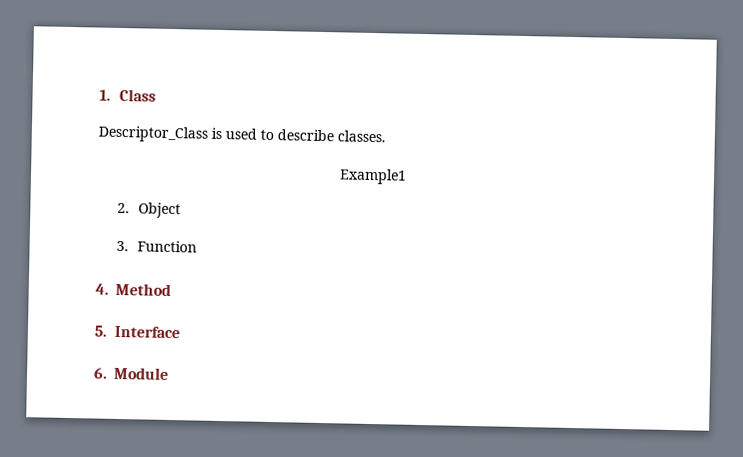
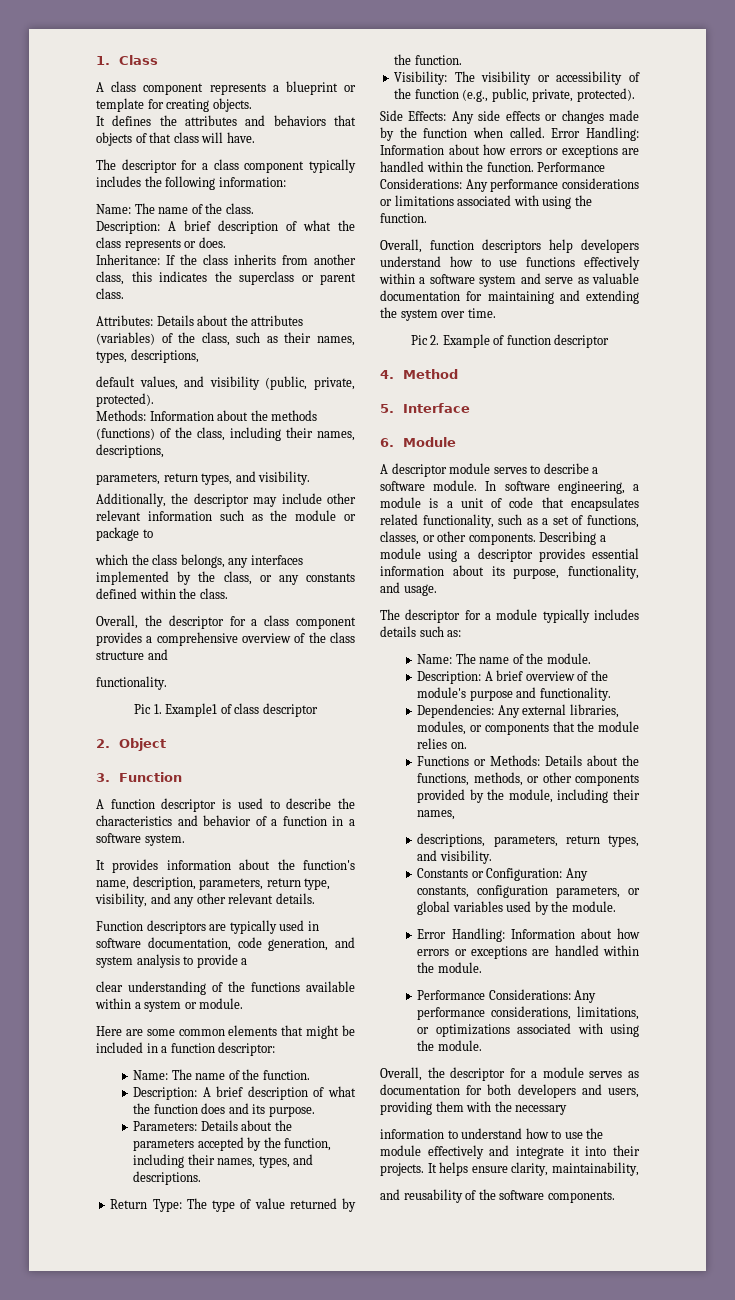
- Descriptor_Class is used to describe classes.
- Example1
+ A class component represents a blueprint or template for creating objects.
+ It defines the attributes and behaviors that objects of that class will have.
+ The descriptor for a class component typically includes the following information:
+ Name: The name of the class.
+ Description: A brief description of what the class represents or does.
+ Inheritance: If the class inherits from another class, this indicates the superclass or parent class.
+ Attributes: Details about the attributes (variables) of the class, such as their names, types, descriptions,
+ default values, and visibility (public, private, protected).
+ Methods: Information about the methods (functions) of the class, including their names, descriptions,
+ parameters, return types, and visibility.
+ Additionally, the descriptor may include other relevant information such as the module or package to
+ which the class belongs, any interfaces implemented by the class, or any constants defined within the class.
+ Overall, the descriptor for a class component provides a comprehensive overview of the class structure and
+ functionality.
+ Pic 1. Example1 of class descriptor
  2. Object
  3. Function
+ A function descriptor is used to describe the characteristics and behavior of a function in a software system.
+ It provides information about the function's name, description, parameters, return type, visibility, and any other relevant details.
+ Function descriptors are typically used in software documentation, code generation, and system analysis to provide a
+ clear understanding of the functions available within a system or module.
+ Here are some common elements that might be included in a function descriptor:
+ Name: The name of the function.
+ Description: A brief description of what the function does and its purpose.
+ Parameters: Details about the parameters accepted by the function, including their names, types, and descriptions.
+ Return Type: The type of value returned by the function.
+ Visibility: The visibility or accessibility of the function (e.g., public, private, protected).
+ Side Effects: Any side effects or changes made by the function when called. Error Handling: Information about how errors or exceptions are handled within the function. Performance Considerations: Any performance considerations or limitations associated with using the function.
+ Overall, function descriptors help developers understand how to use functions effectively within a software system and serve as valuable documentation for maintaining and extending the system over time.
+ Pic 2. Example of function descriptor
+ A descriptor module serves to describe a software module. In software engineering, a module is a unit of code that encapsulates related functionality, such as a set of functions, classes, or other components. Describing a module using a descriptor provides essential information about its purpose, functionality, and usage.
+ The descriptor for a module typically includes details such as:
+ Name: The name of the module.
+ Description: A brief overview of the module's purpose and functionality.
+ Dependencies: Any external libraries, modules, or components that the module relies on.
+ Functions or Methods: Details about the functions, methods, or other components provided by the module, including their names,
+ descriptions, parameters, return types, and visibility.
+ Constants or Configuration: Any constants, configuration parameters, or global variables used by the module.
+ Error Handling: Information about how errors or exceptions are handled within the module.
+ Performance Considerations: Any performance considerations, limitations, or optimizations associated with using the module.
+ Overall, the descriptor for a module serves as documentation for both developers and users, providing them with the necessary
+ information to understand how to use the module effectively and integrate it into their projects. It helps ensure clarity, maintainability,
+ and reusability of the software components.

